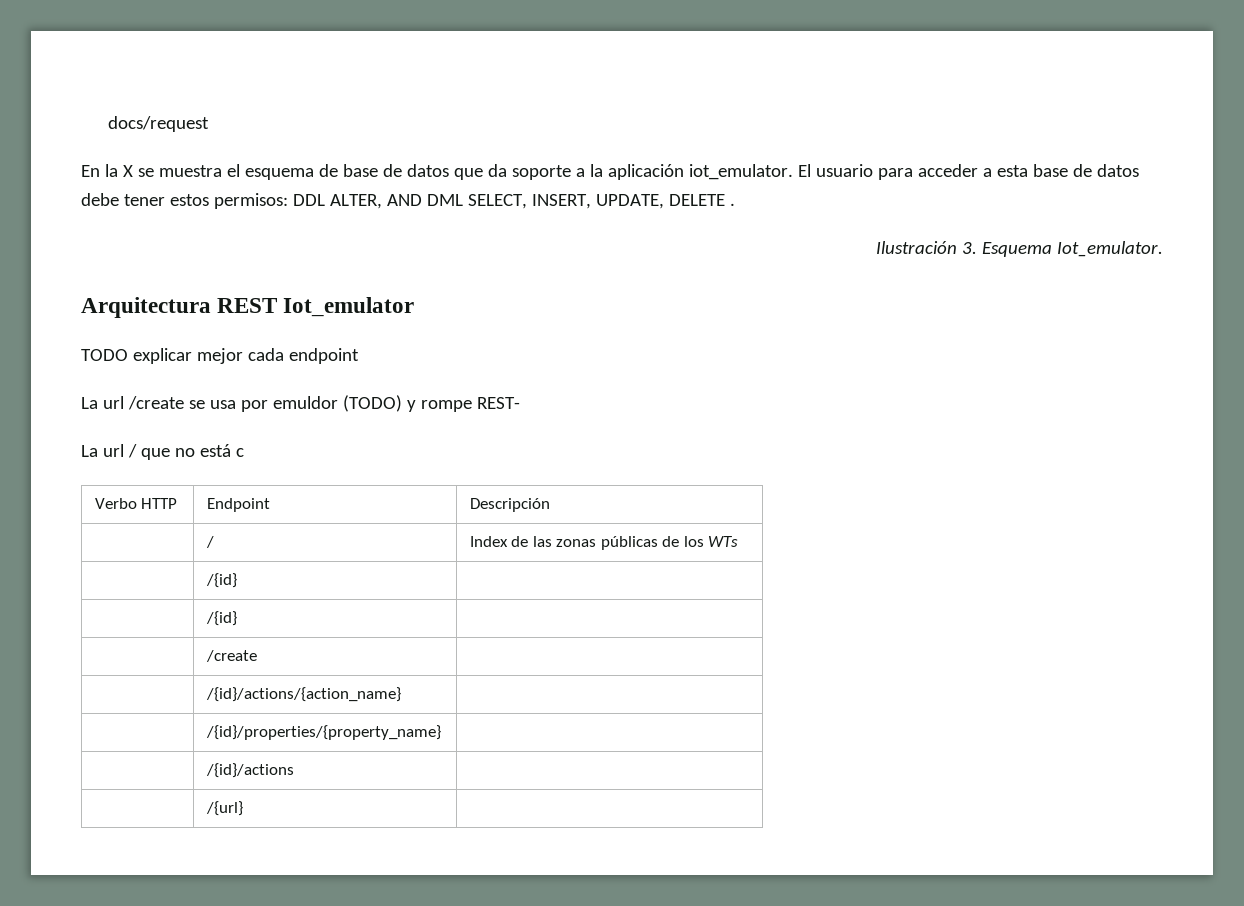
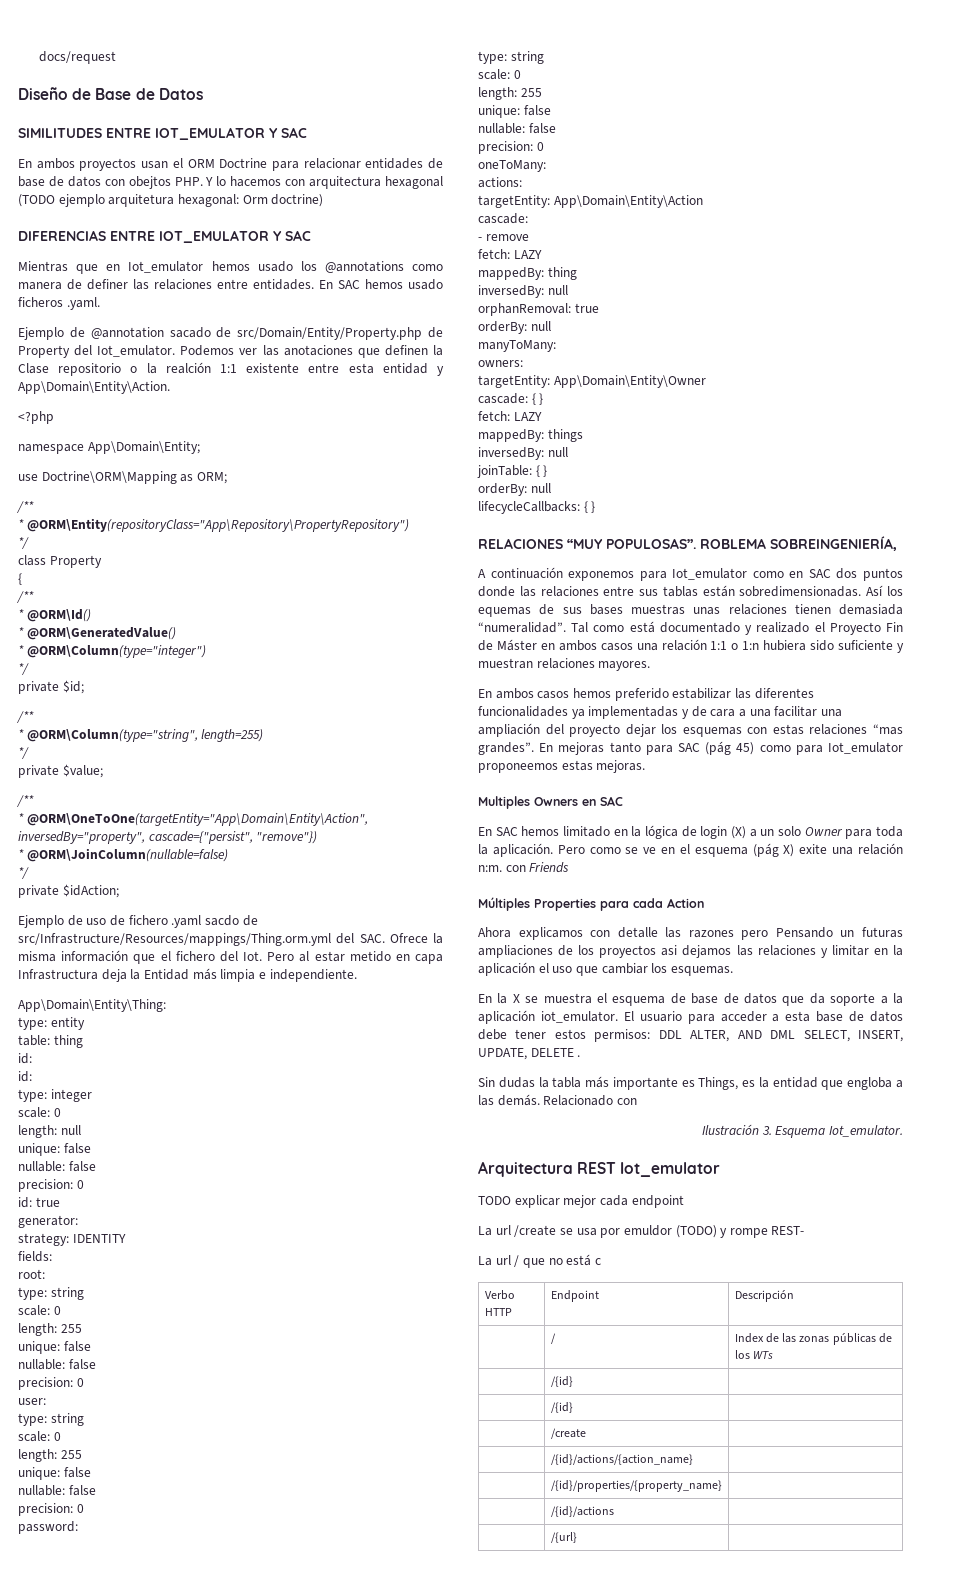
+ Diseño de Base de Datos
+ SIMILITUDES ENTRE IOT_EMULATOR Y SAC
+ En ambos proyectos usan el ORM Doctrine para relacionar entidades de base de datos con obejtos PHP. Y lo hacemos con arquitectura hexagonal (TODO ejemplo arquitetura hexagonal: Orm doctrine)
+ DIFERENCIAS ENTRE IOT_EMULATOR Y SAC
+ Mientras que en Iot_emulator hemos usado los @annotations como manera de definer las relaciones entre entidades. En SAC hemos usado ficheros .yaml.
+ Ejemplo de @annotation sacado de src/Domain/Entity/Property.php de Property del Iot_emulator. Podemos ver las anotaciones que definen la Clase repositorio o la realción 1:1 existente entre esta entidad y App\Domain\Entity\Action.
+ <?php
+ namespace App\Domain\Entity;
+ use Doctrine\ORM\Mapping as ORM;
+ /**
+ * @ORM\Entity(repositoryClass="App\Repository\PropertyRepository")
+ */
+ class Property
+ {
+ /**
+ * @ORM\Id()
+ * @ORM\GeneratedValue()
+ * @ORM\Column(type="integer")
+ */
+ private $id;
+ /**
+ * @ORM\Column(type="string", length=255)
+ */
+ private $value;
+ /**
+ * @ORM\OneToOne(targetEntity="App\Domain\Entity\Action", inversedBy="property", cascade={"persist", "remove"})
+ * @ORM\JoinColumn(nullable=false)
+ */
+ private $idAction;
+ Ejemplo de uso de fichero .yaml sacdo de src/Infrastructure/Resources/mappings/Thing.orm.yml del SAC. Ofrece la misma información que el fichero del Iot. Pero al estar metido en capa Infrastructura deja la Entidad más limpia e independiente.
+ App\Domain\Entity\Thing:
+ type: entity
+ table: thing
+ id:
+ id:
+ type: integer
+ scale: 0
+ length: null
+ unique: false
+ nullable: false
+ precision: 0
+ id: true
+ generator:
+ strategy: IDENTITY
+ fields:
+ root:
+ type: string
+ scale: 0
+ length: 255
+ unique: false
+ nullable: false
+ precision: 0
+ user:
+ type: string
+ scale: 0
+ length: 255
+ unique: false
+ nullable: false
+ precision: 0
+ password:
+ type: string
+ scale: 0
+ length: 255
+ unique: false
+ nullable: false
+ precision: 0
+ oneToMany:
+ actions:
+ targetEntity: App\Domain\Entity\Action
+ cascade:
+ - remove
+ fetch: LAZY
+ mappedBy: thing
+ inversedBy: null
+ orphanRemoval: true
+ orderBy: null
+ manyToMany:
+ owners:
+ targetEntity: App\Domain\Entity\Owner
+ cascade: { }
+ fetch: LAZY
+ mappedBy: things
+ inversedBy: null
+ joinTable: { }
+ orderBy: null
+ lifecycleCallbacks: { }
+ RELACIONES “MUY POPULOSAS”. ROBLEMA SOBREINGENIERÍA,
+ A continuación exponemos para Iot_emulator como en SAC dos puntos donde las relaciones entre sus tablas están sobredimensionadas. Así los equemas de sus bases muestras unas relaciones tienen demasiada “numeralidad”. Tal como está documentado y realizado el Proyecto Fin de Máster en ambos casos una relación 1:1 o 1:n hubiera sido suficiente y muestran relaciones mayores.
+ En ambos casos hemos preferido estabilizar las diferentes funcionalidades ya implementadas y de cara a una facilitar una ampliación del proyecto dejar los esquemas con estas relaciones “mas grandes”. En mejoras tanto para SAC (pág 45) como para Iot_emulator proponeemos estas mejoras.
+ Multiples Owners en SAC
+ En SAC hemos limitado en la lógica de login (X) a un solo Owner para toda la aplicación. Pero como se ve en el esquema (pág X) exite una relación n:m. con Friends
+ Múltiples Properties para cada Action
+ Ahora explicamos con detalle las razones pero Pensando un futuras ampliaciones de los proyectos asi dejamos las relaciones y limitar en la aplicación el uso que cambiar los esquemas.
+ Sin dudas la tabla más importante es Things, es la entidad que engloba a las demás. Relacionado con

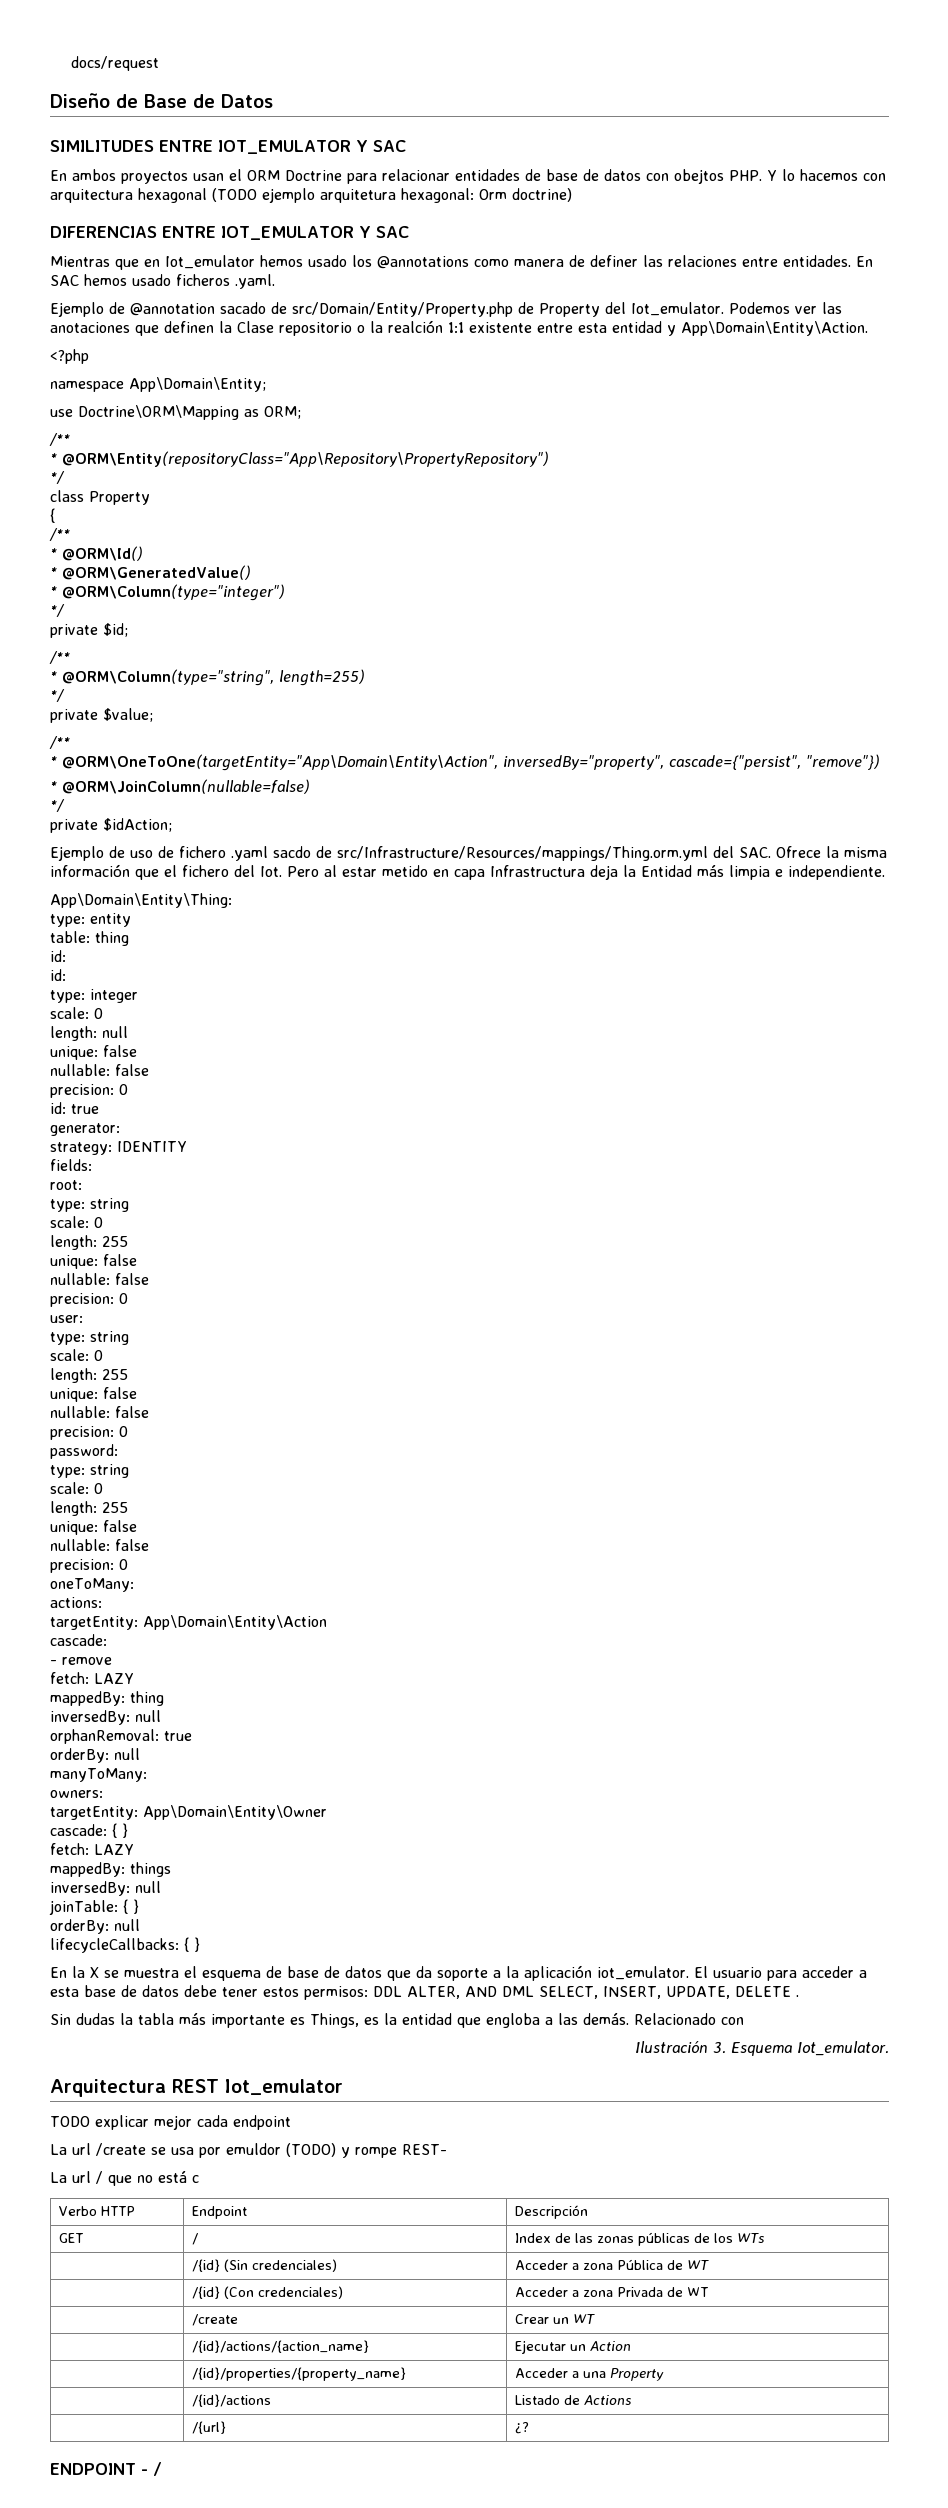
- RELACIONES “MUY POPULOSAS”. ROBLEMA SOBREINGENIERÍA,
- A continuación exponemos para Iot_emulator como en SAC dos puntos donde las relaciones entre sus tablas están sobredimensionadas. Así los equemas de sus bases muestras unas relaciones tienen demasiada “numeralidad”. Tal como está documentado y realizado el Proyecto Fin de Máster en ambos casos una relación 1:1 o 1:n hubiera sido suficiente y muestran relaciones mayores.
- En ambos casos hemos preferido estabilizar las diferentes funcionalidades ya implementadas y de cara a una facilitar una ampliación del proyecto dejar los esquemas con estas relaciones “mas grandes”. En mejoras tanto para SAC (pág 45) como para Iot_emulator proponeemos estas mejoras.
- Multiples Owners en SAC
- En SAC hemos limitado en la lógica de login (X) a un solo Owner para toda la aplicación. Pero como se ve en el esquema (pág X) exite una relación n:m. con Friends
- Múltiples Properties para cada Action
- Ahora explicamos con detalle las razones pero Pensando un futuras ampliaciones de los proyectos asi dejamos las relaciones y limitar en la aplicación el uso que cambiar los esquemas.
- | / | Index de las zonas públicas de los WTs
- | /{id} |
- | /{id} |
- | /create |
- | /{id}/actions/{action_name} |
- | /{id}/properties/{property_name} |
- | /{id}/actions |
- | /{url} |
+ GET | / | Index de las zonas públicas de los WTs
+ | /{id} (Sin credenciales) | Acceder a zona Pública de WT
+ | /{id} (Con credenciales) | Acceder a zona Privada de WT
+ | /create | Crear un WT
+ | /{id}/actions/{action_name} | Ejecutar un Action
+ | /{id}/properties/{property_name} | Acceder a una Property
+ | /{id}/actions | Listado de Actions
+ | /{url} | ¿?
+ ENDPOINT - /

